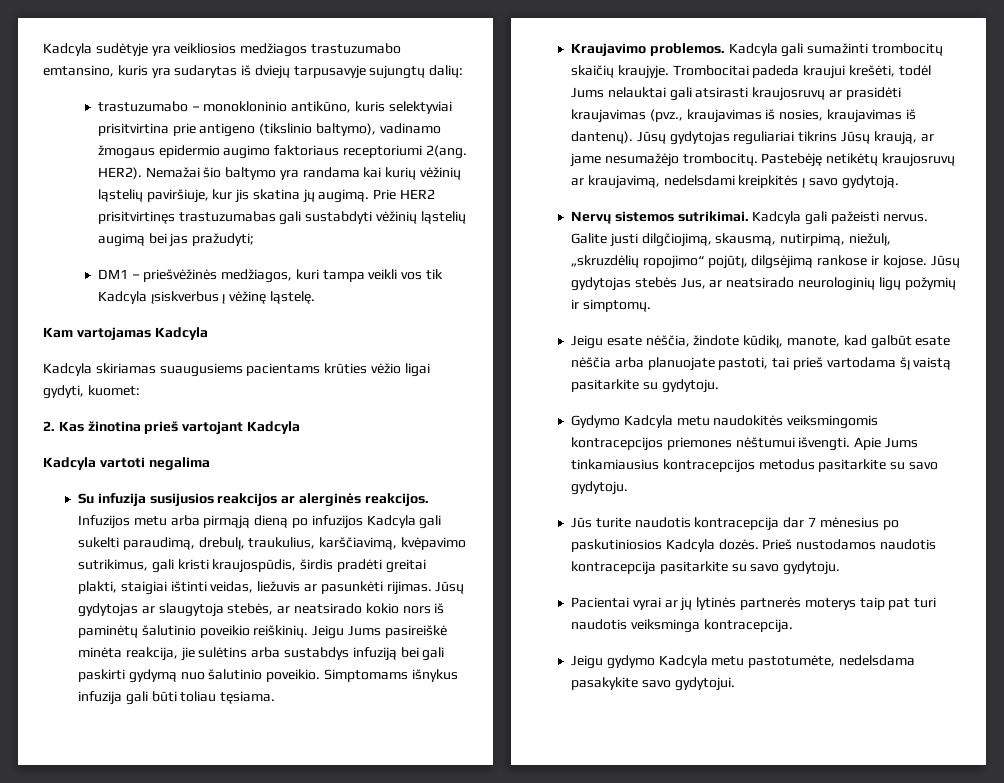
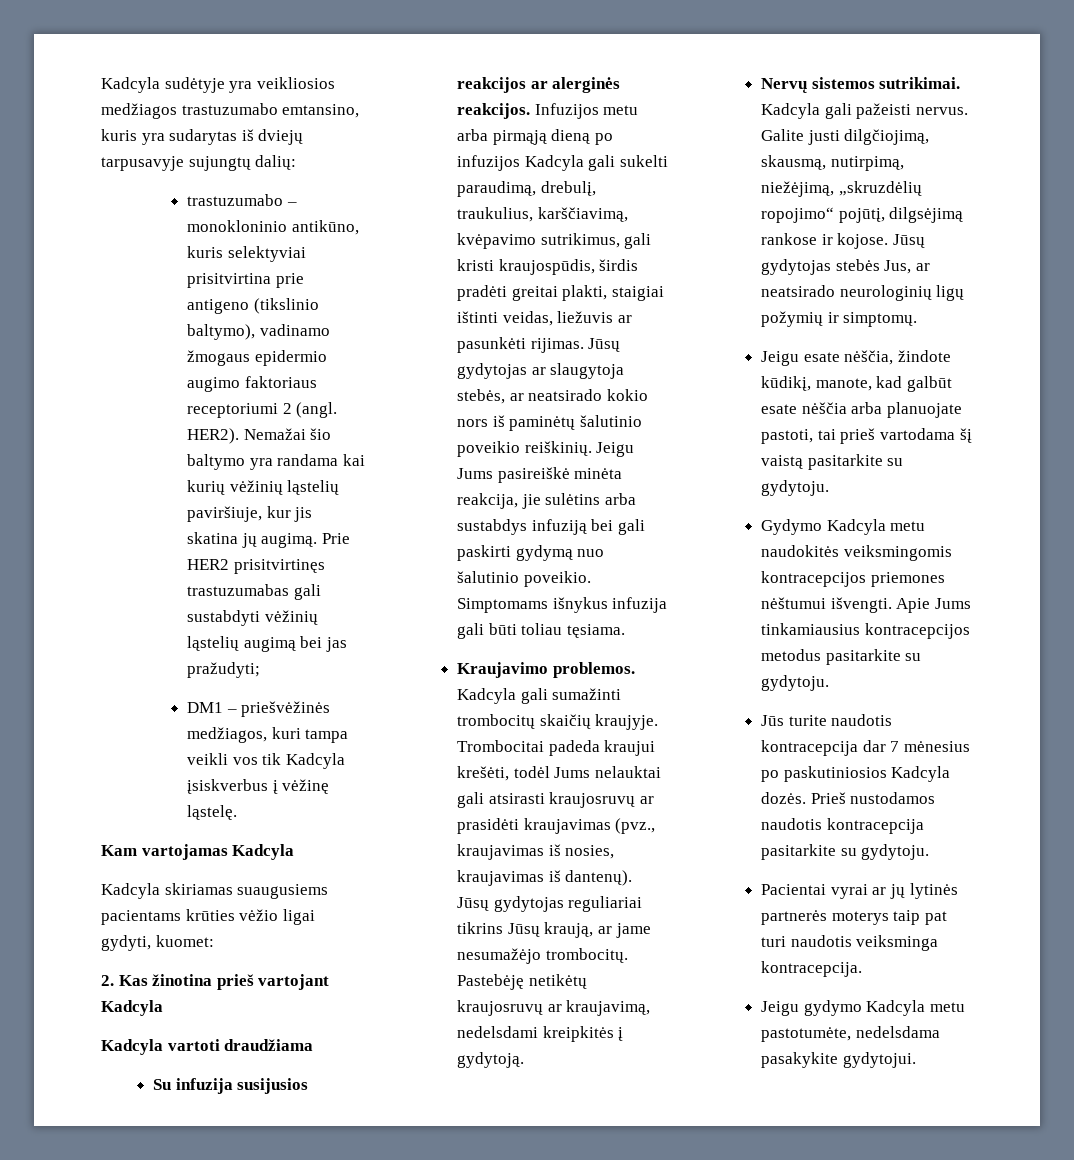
- trastuzumabo – monokloninio antikūno, kuris selektyviai prisitvirtina prie antigeno (tikslinio baltymo), vadinamo žmogaus epidermio augimo faktoriaus receptoriumi 2(ang.
+ trastuzumabo – monokloninio antikūno, kuris selektyviai prisitvirtina prie antigeno (tikslinio baltymo), vadinamo žmogaus epidermio augimo faktoriaus receptoriumi 2 (angl.
- Kadcyla vartoti negalima
+ Kadcyla vartoti draudžiama
- Pastebėję netikėtų kraujosruvų ar kraujavimą, nedelsdami kreipkitės į savo gydytoją.
+ Pastebėję netikėtų kraujosruvų ar kraujavimą, nedelsdami kreipkitės į gydytoją.
- Galite justi dilgčiojimą, skausmą, nutirpimą, niežulį, „skruzdėlių ropojimo“ pojūtį, dilgsėjimą rankose ir kojose.
+ Galite justi dilgčiojimą, skausmą, nutirpimą, niežėjimą, „skruzdėlių ropojimo“ pojūtį, dilgsėjimą rankose ir kojose.
- Apie Jums tinkamiausius kontracepcijos metodus pasitarkite su savo gydytoju.
+ Apie Jums tinkamiausius kontracepcijos metodus pasitarkite su gydytoju.
- Prieš nustodamos naudotis kontracepcija pasitarkite su savo gydytoju.
+ Prieš nustodamos naudotis kontracepcija pasitarkite su gydytoju.
- Jeigu gydymo Kadcyla metu pastotumėte, nedelsdama pasakykite savo gydytojui.
+ Jeigu gydymo Kadcyla metu pastotumėte, nedelsdama pasakykite gydytojui.

